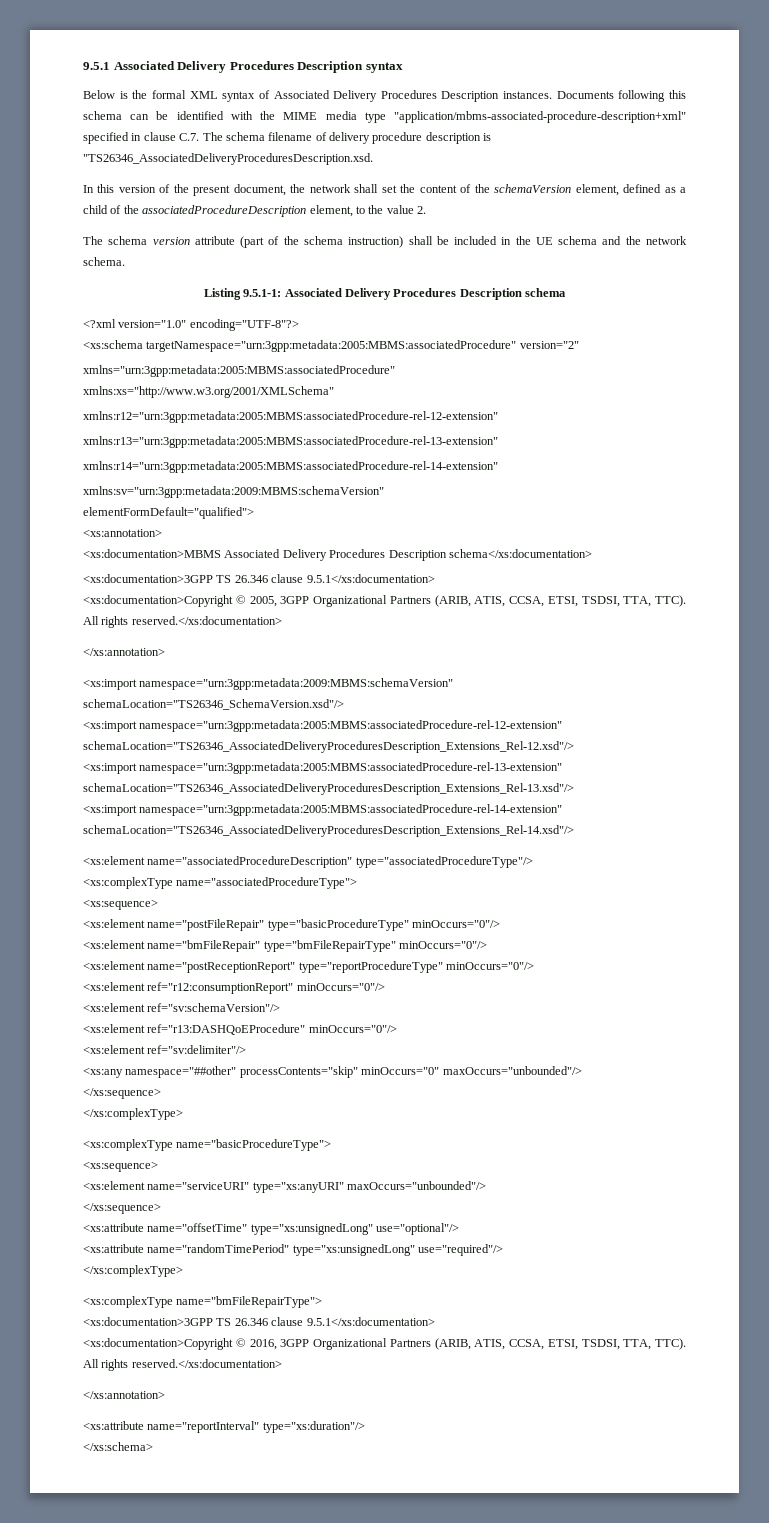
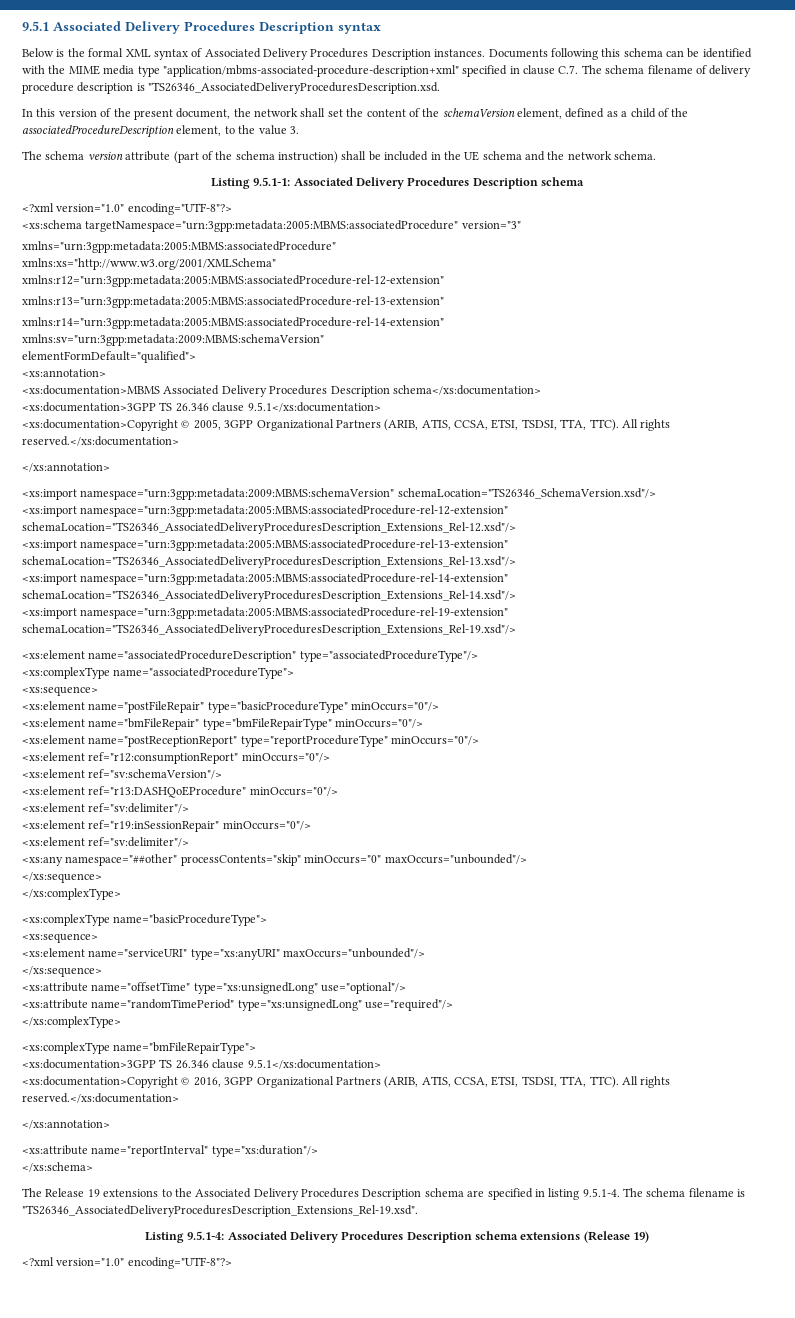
- In this version of the present document, the network shall set the content of the schemaVersion element, defined as a child of the associatedProcedureDescription element, to the value 2.
+ In this version of the present document, the network shall set the content of the schemaVersion element, defined as a child of the associatedProcedureDescription element, to the value 3.
- <xs:schema targetNamespace="urn:3gpp:metadata:2005:MBMS:associatedProcedure" version="2"
+ <xs:schema targetNamespace="urn:3gpp:metadata:2005:MBMS:associatedProcedure" version="3"
+ <xs:import namespace="urn:3gpp:metadata:2005:MBMS:associatedProcedure-rel-19-extension" schemaLocation="TS26346_AssociatedDeliveryProceduresDescription_Extensions_Rel-19.xsd"/>
+ <xs:element ref="r19:inSessionRepair" minOccurs="0"/>
+ <xs:element ref="sv:delimiter"/>
+ The Release 19 extensions to the Associated Delivery Procedures Description schema are specified in listing 9.5.1-4. The schema filename is "TS26346_AssociatedDeliveryProceduresDescription_Extensions_Rel-19.xsd".
+ Listing 9.5.1-4: Associated Delivery Procedures Description schema extensions (Release 19)
+ <?xml version="1.0" encoding="UTF-8"?>

